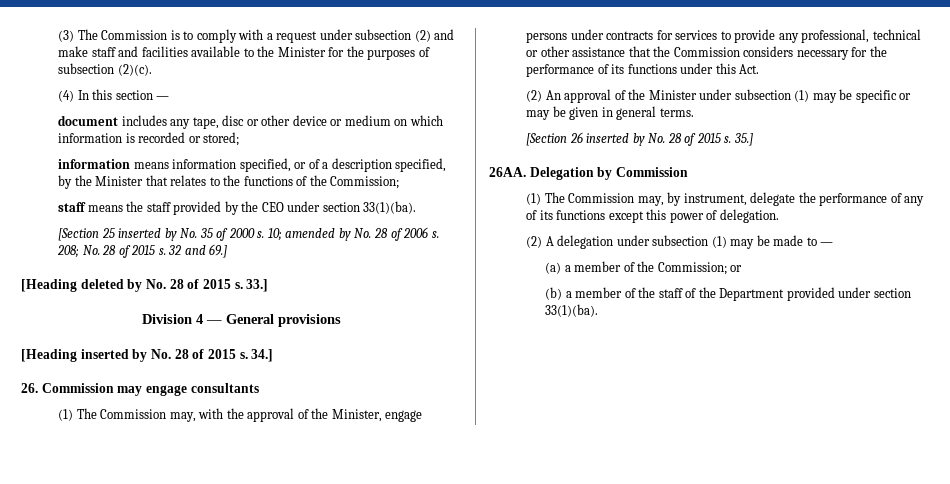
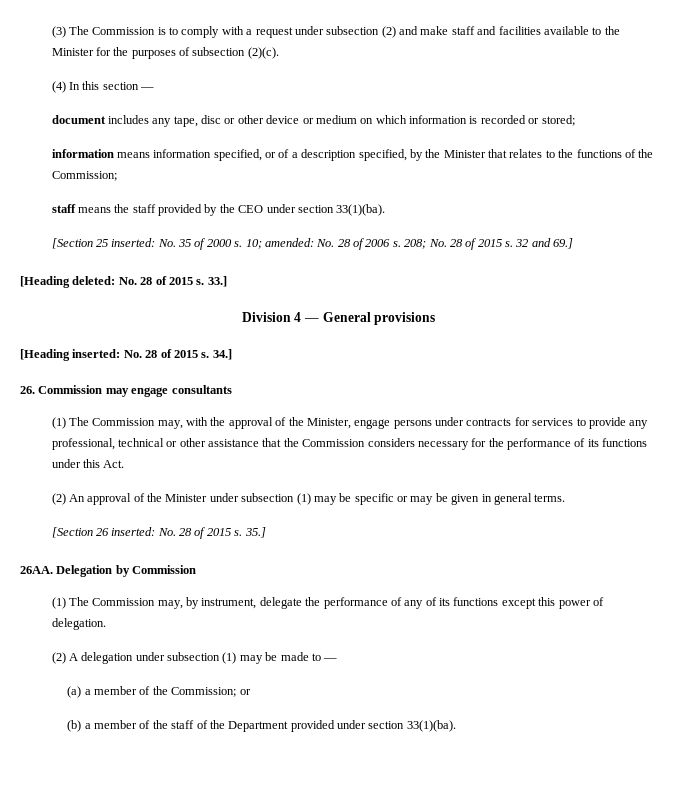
- [Section 25 inserted by No. 35 of 2000 s.
+ [Section 25 inserted: No. 35 of 2000 s.
- 10; amended by No. 28 of 2006 s.
+ 10; amended: No. 28 of 2006 s.
- [Heading deleted by No. 28 of 2015 s.
+ [Heading deleted: No. 28 of 2015 s.
- [Heading inserted by No. 28 of 2015 s.
+ [Heading inserted: No. 28 of 2015 s.
- [Section 26 inserted by No. 28 of 2015 s.
+ [Section 26 inserted: No. 28 of 2015 s.

